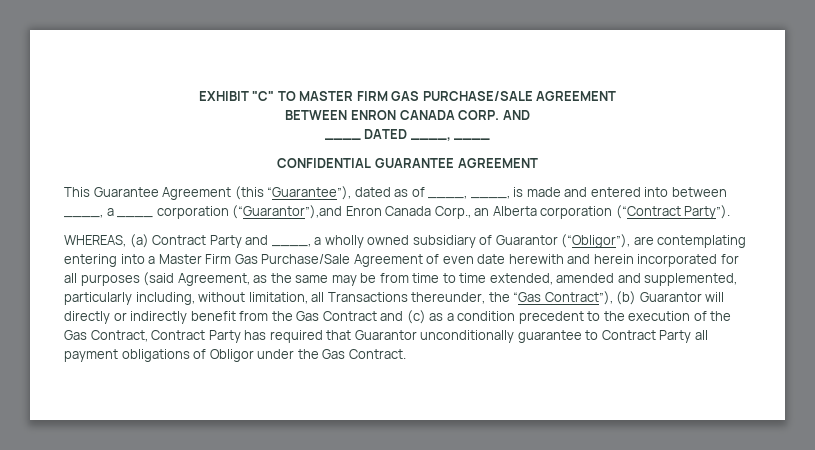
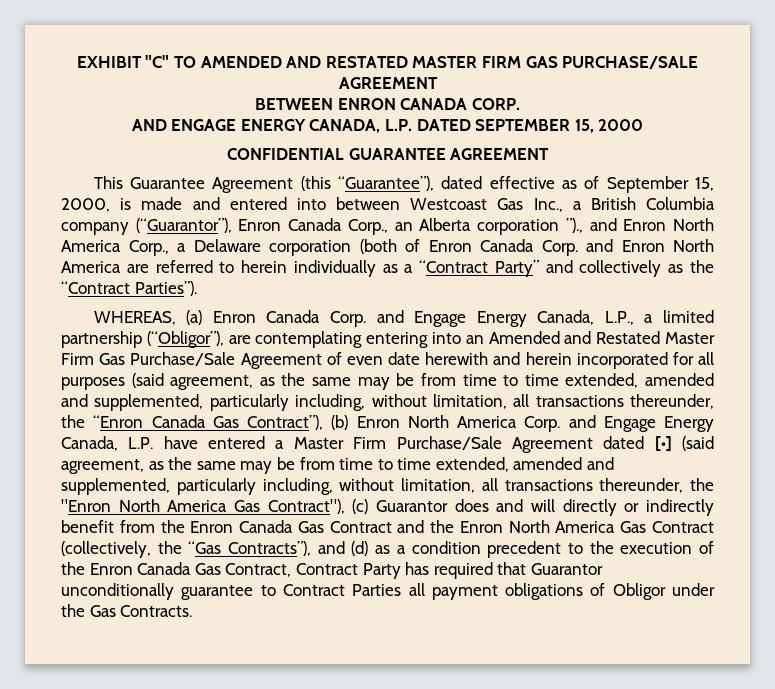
- EXHIBIT "C" TO MASTER FIRM GAS PURCHASE/SALE AGREEMENT
+ EXHIBIT "C" TO AMENDED AND RESTATED MASTER FIRM GAS PURCHASE/SALE AGREEMENT
- BETWEEN ENRON CANADA CORP. AND
- ____ DATED ____, ____
+ BETWEEN ENRON CANADA CORP.
+ AND ENGAGE ENERGY CANADA, L.P. DATED SEPTEMBER 15, 2000
- This Guarantee Agreement (this “Guarantee”), dated as of ____, ____, is made and entered into between ____, a ____ corporation (“Guarantor”),and Enron Canada Corp., an Alberta corporation (“Contract Party”).
- WHEREAS, (a) Contract Party and ____, a wholly owned subsidiary of Guarantor (“Obligor”), are contemplating entering into a Master Firm Gas Purchase/Sale Agreement of even date herewith and herein incorporated for all purposes (said Agreement, as the same may be from time to time extended, amended and supplemented, particularly including, without limitation, all Transactions thereunder, the “Gas Contract”), (b) Guarantor will directly or indirectly benefit from the Gas Contract and (c) as a condition precedent to the execution of the Gas Contract, Contract Party has required that Guarantor unconditionally guarantee to Contract Party all payment obligations of Obligor under the Gas Contract.
+ This Guarantee Agreement (this “Guarantee”), dated effective as of September 15, 2000, is made and entered into between Westcoast Gas Inc., a British Columbia company (“Guarantor”), Enron Canada Corp., an Alberta corporation ”)., and Enron North America Corp., a Delaware corporation (both of Enron Canada Corp. and Enron North America are referred to herein individually as a “Contract Party” and collectively as the “Contract Parties”).
+ WHEREAS, (a) Enron Canada Corp. and Engage Energy Canada, L.P., a limited partnership (“Obligor”), are contemplating entering into an Amended and Restated Master Firm Gas Purchase/Sale Agreement of even date herewith and herein incorporated for all purposes (said agreement, as the same may be from time to time extended, amended and supplemented, particularly including, without limitation, all transactions thereunder, the “Enron Canada Gas Contract”), (b) Enron North America Corp. and Engage Energy Canada, L.P. have entered a Master Firm Purchase/Sale Agreement dated [•] (said agreement, as the same may be from time to time extended, amended and supplemented, particularly including, without limitation, all transactions thereunder, the "Enron North America Gas Contract"), (c) Guarantor does and will directly or indirectly benefit from the Enron Canada Gas Contract and the Enron North America Gas Contract (collectively, the “Gas Contracts”), and (d) as a condition precedent to the execution of the Enron Canada Gas Contract, Contract Party has required that Guarantor unconditionally guarantee to Contract Parties all payment obligations of Obligor under the Gas Contracts.

